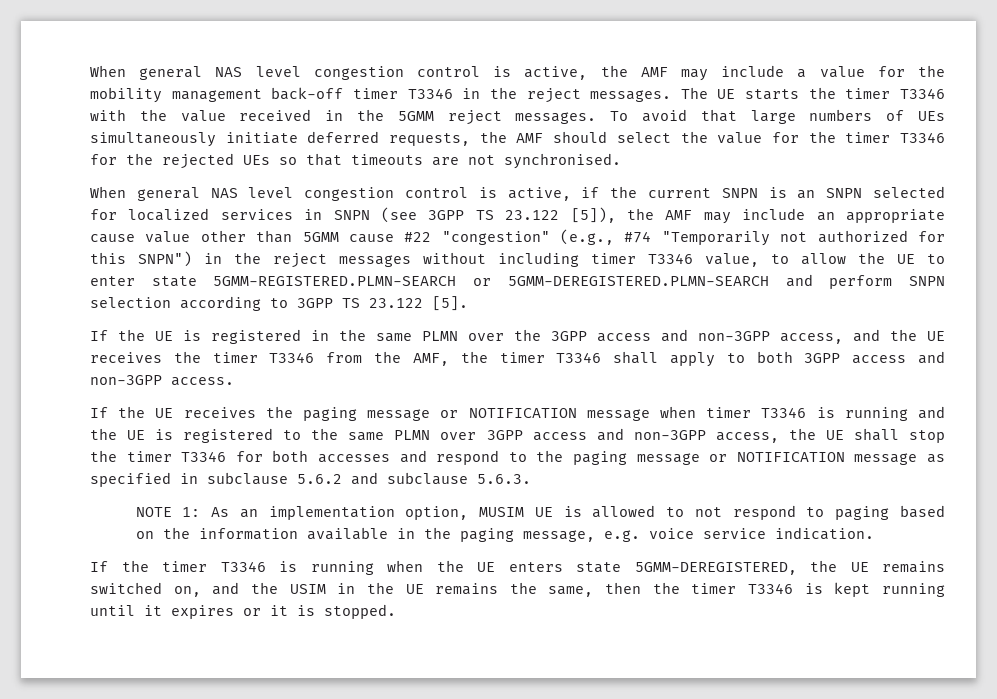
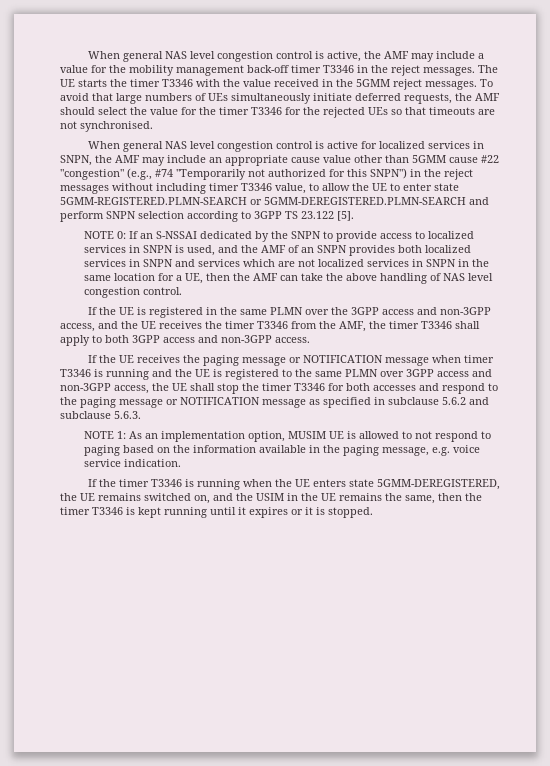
- When general NAS level congestion control is active, if the current SNPN is an SNPN selected for localized services in SNPN (see 3GPP TS 23.122 [5]), the AMF may include an appropriate cause value other than 5GMM cause #22 "congestion" (e.g., #74 "Temporarily not authorized for this SNPN") in the reject messages without including timer T3346 value, to allow the UE to enter state 5GMM-REGISTERED.PLMN-SEARCH or 5GMM-DEREGISTERED.PLMN-SEARCH and perform SNPN selection according to 3GPP TS 23.122 [5].
+ When general NAS level congestion control is active for localized services in SNPN, the AMF may include an appropriate cause value other than 5GMM cause #22 "congestion" (e.g., #74 "Temporarily not authorized for this SNPN") in the reject messages without including timer T3346 value, to allow the UE to enter state 5GMM-REGISTERED.PLMN-SEARCH or 5GMM-DEREGISTERED.PLMN-SEARCH and perform SNPN selection according to 3GPP TS 23.122 [5].
+ NOTE 0: If an S-NSSAI dedicated by the SNPN to provide access to localized services in SNPN is used, and the AMF of an SNPN provides both localized services in SNPN and services which are not localized services in SNPN in the same location for a UE, then the AMF can take the above handling of NAS level congestion control.

